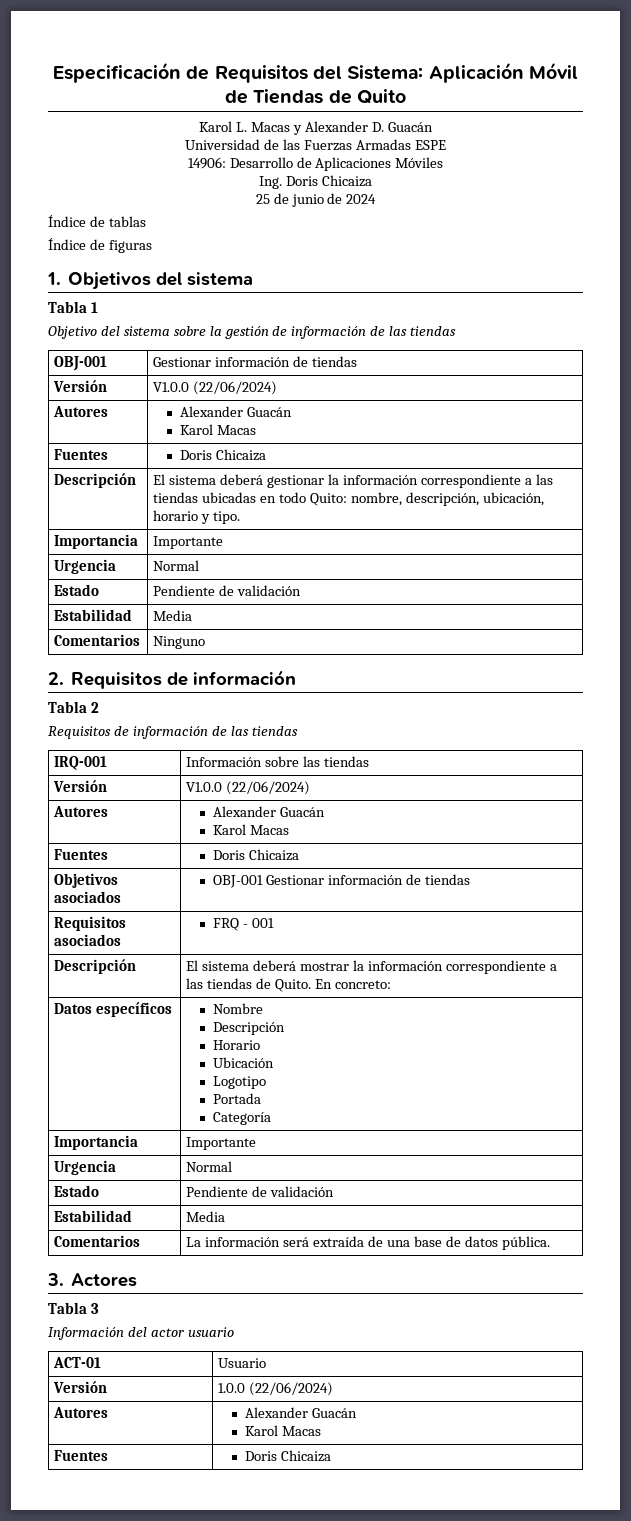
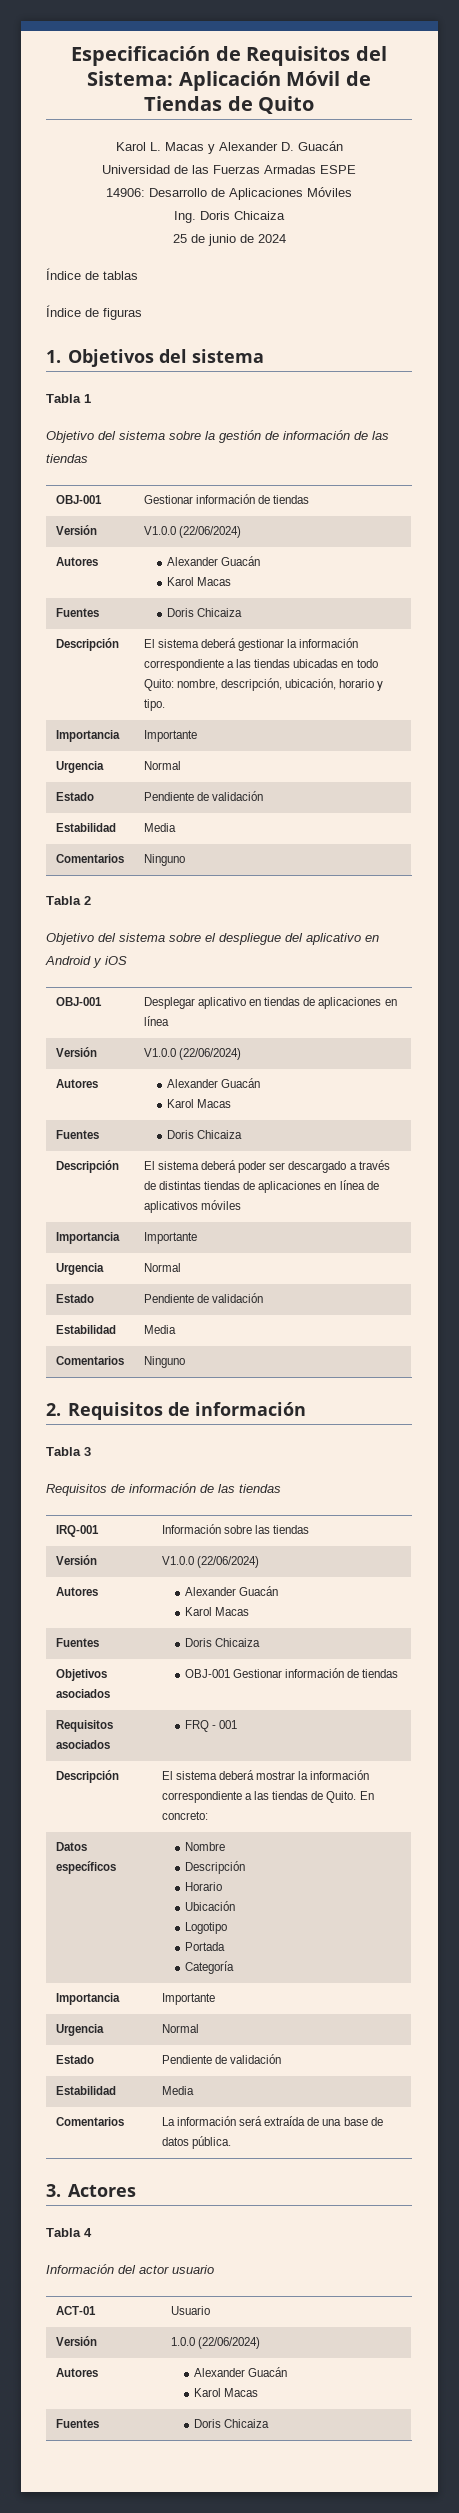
+ Tabla 2
+ Objetivo del sistema sobre el despliegue del aplicativo en Android y iOS
+ OBJ-001 | Desplegar aplicativo en tiendas de aplicaciones en línea
+ Versión | V1.0.0 (22/06/2024)
+ Autores | Alexander Guacán
+ Karol Macas
+ Fuentes | Doris Chicaiza
+ Descripción | El sistema deberá poder ser descargado a través de distintas tiendas de aplicaciones en línea de aplicativos móviles
+ Importancia | Importante
+ Urgencia | Normal
+ Estado | Pendiente de validación
+ Estabilidad | Media
+ Comentarios | Ninguno
- Tabla 2
+ Tabla 3
- Tabla 3
+ Tabla 4

